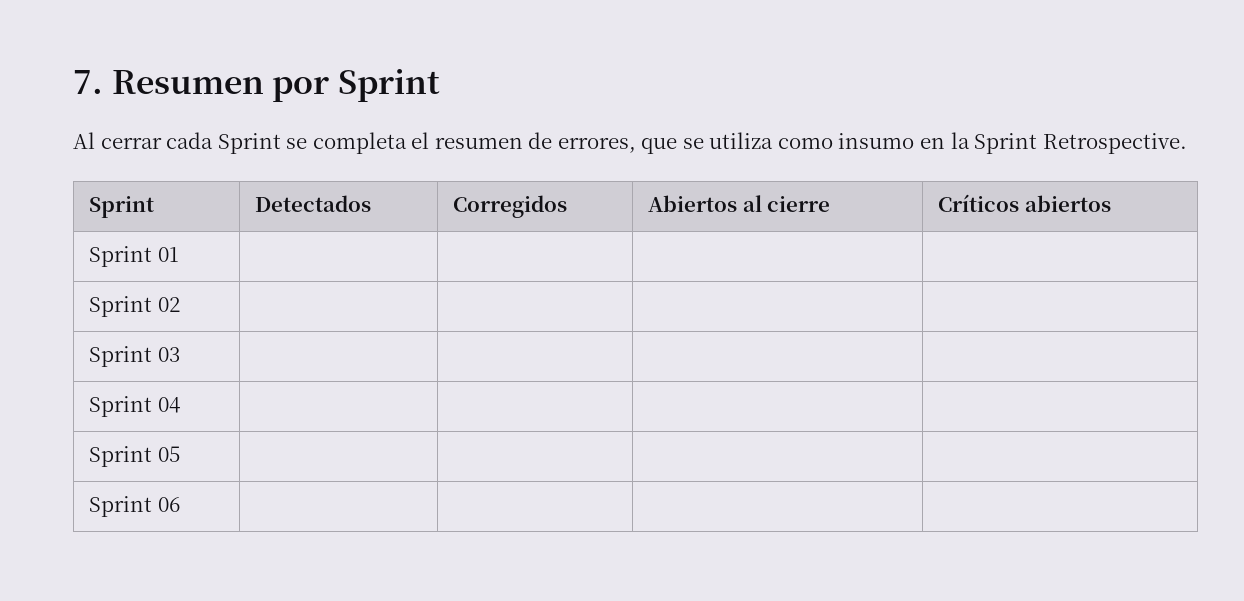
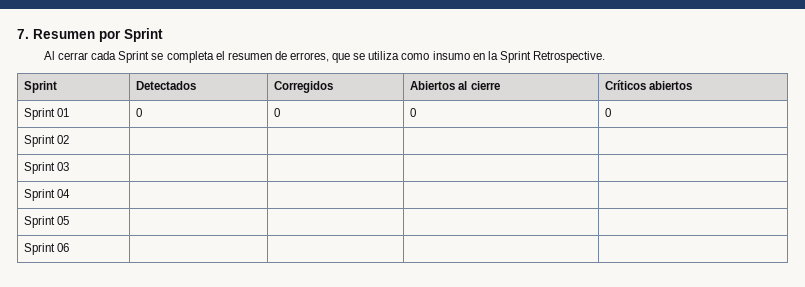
- Sprint 01 | | | |
+ Sprint 01 | 0 | 0 | 0 | 0

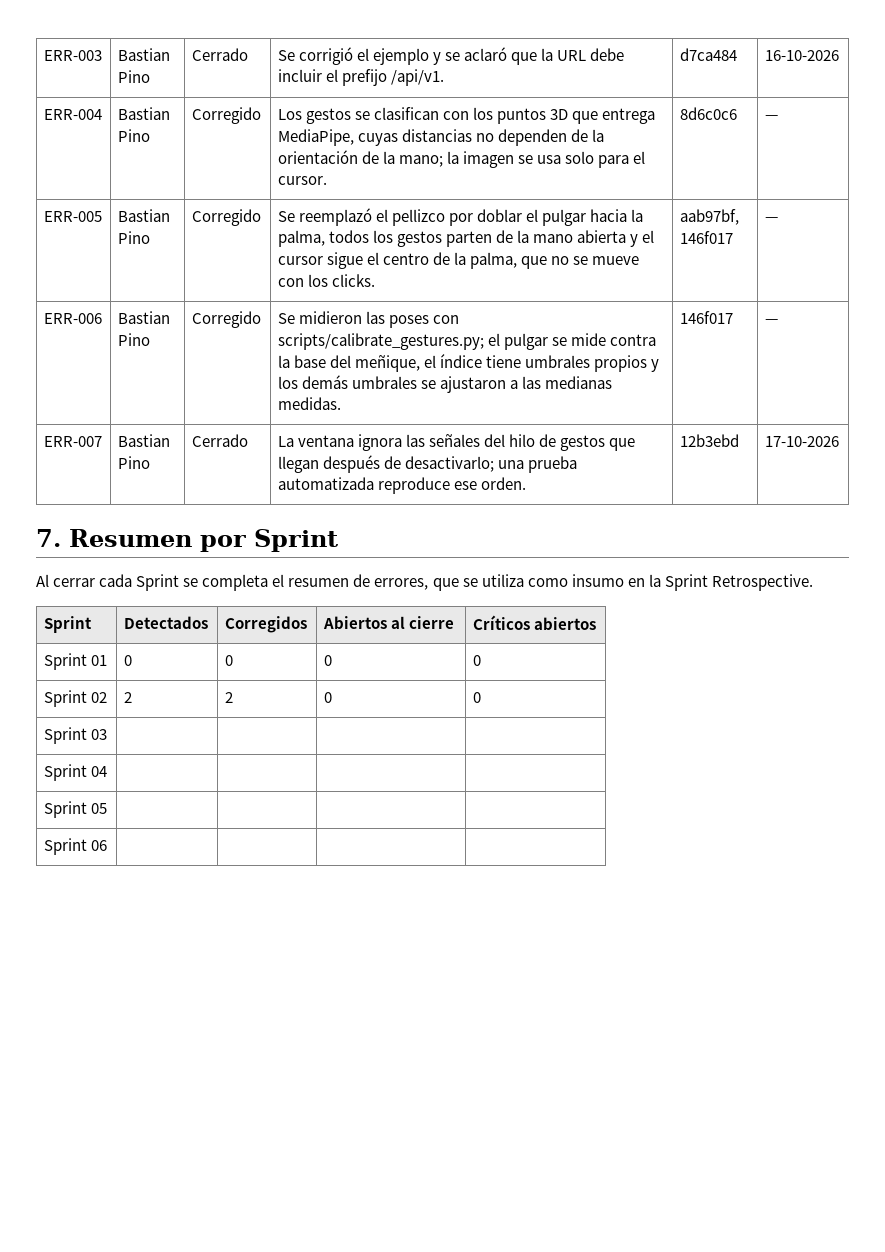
+ ERR-003 | Bastian Pino | Cerrado | Se corrigió el ejemplo y se aclaró que la URL debe incluir el prefijo /api/v1. | d7ca484 | 16-10-2026
+ ERR-004 | Bastian Pino | Corregido | Los gestos se clasifican con los puntos 3D que entrega MediaPipe, cuyas distancias no dependen de la orientación de la mano; la imagen se usa solo para el cursor. | 8d6c0c6 | —
+ ERR-005 | Bastian Pino | Corregido | Se reemplazó el pellizco por doblar el pulgar hacia la palma, todos los gestos parten de la mano abierta y el cursor sigue el centro de la palma, que no se mueve con los clicks. | aab97bf, 146f017 | —
+ ERR-006 | Bastian Pino | Corregido | Se midieron las poses con scripts/calibrate_gestures.py; el pulgar se mide contra la base del meñique, el índice tiene umbrales propios y los demás umbrales se ajustaron a las medianas medidas. | 146f017 | —
+ ERR-007 | Bastian Pino | Cerrado | La ventana ignora las señales del hilo de gestos que llegan después de desactivarlo; una prueba automatizada reproduce ese orden. | 12b3ebd | 17-10-2026
- Sprint 02 | | | |
+ Sprint 02 | 2 | 2 | 0 | 0

